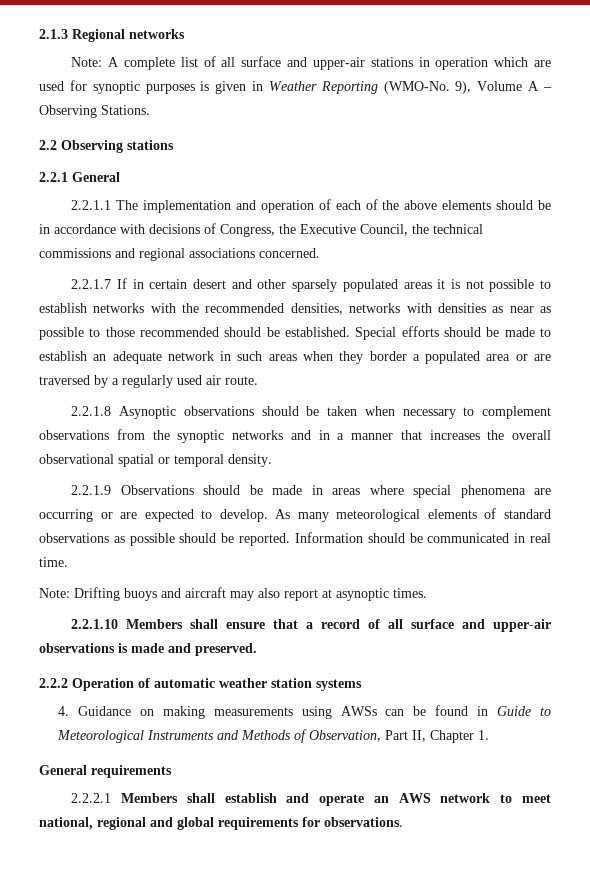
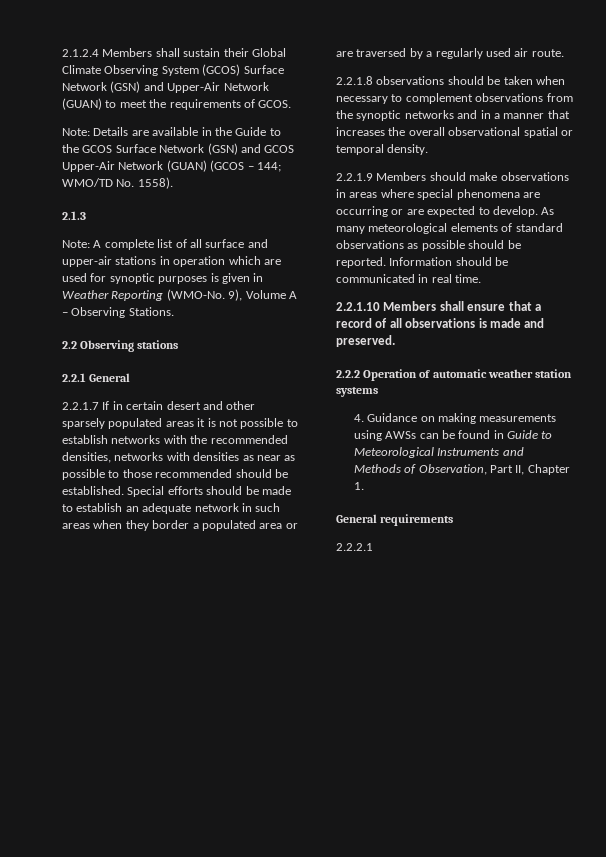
+ 2.1.2.4 Members shall sustain their Global Climate Observing System (GCOS) Surface Network (GSN) and Upper-Air Network (GUAN) to meet the requirements of GCOS.
+ Note: Details are available in the Guide to the GCOS Surface Network (GSN) and GCOS Upper-Air Network (GUAN) (GCOS – 144; WMO/TD No. 1558).
- 2.1.3 Regional networks
+ 2.1.3
- 2.2.1.1 The implementation and operation of each of the above elements should be in accordance with decisions of Congress, the Executive Council, the technical commissions and regional associations concerned.
- 2.2.1.8 Asynoptic observations should be taken when necessary to complement observations from the synoptic networks and in a manner that increases the overall observational spatial or temporal density.
+ 2.2.1.8 observations should be taken when necessary to complement observations from the synoptic networks and in a manner that increases the overall observational spatial or temporal density.
- 2.2.1.9 Observations should be made in areas where special phenomena are occurring or are expected to develop.
+ 2.2.1.9 Members should make observations in areas where special phenomena are occurring or are expected to develop.
- Note: Drifting buoys and aircraft may also report at asynoptic times.
- 2.2.1.10 Members shall ensure that a record of all surface and upper-air observations is made and preserved.
+ 2.2.1.10 Members shall ensure that a record of all observations is made and preserved.
- 2.2.2.1 Members shall establish and operate an AWS network to meet national, regional and global requirements for observations.
+ 2.2.2.1

